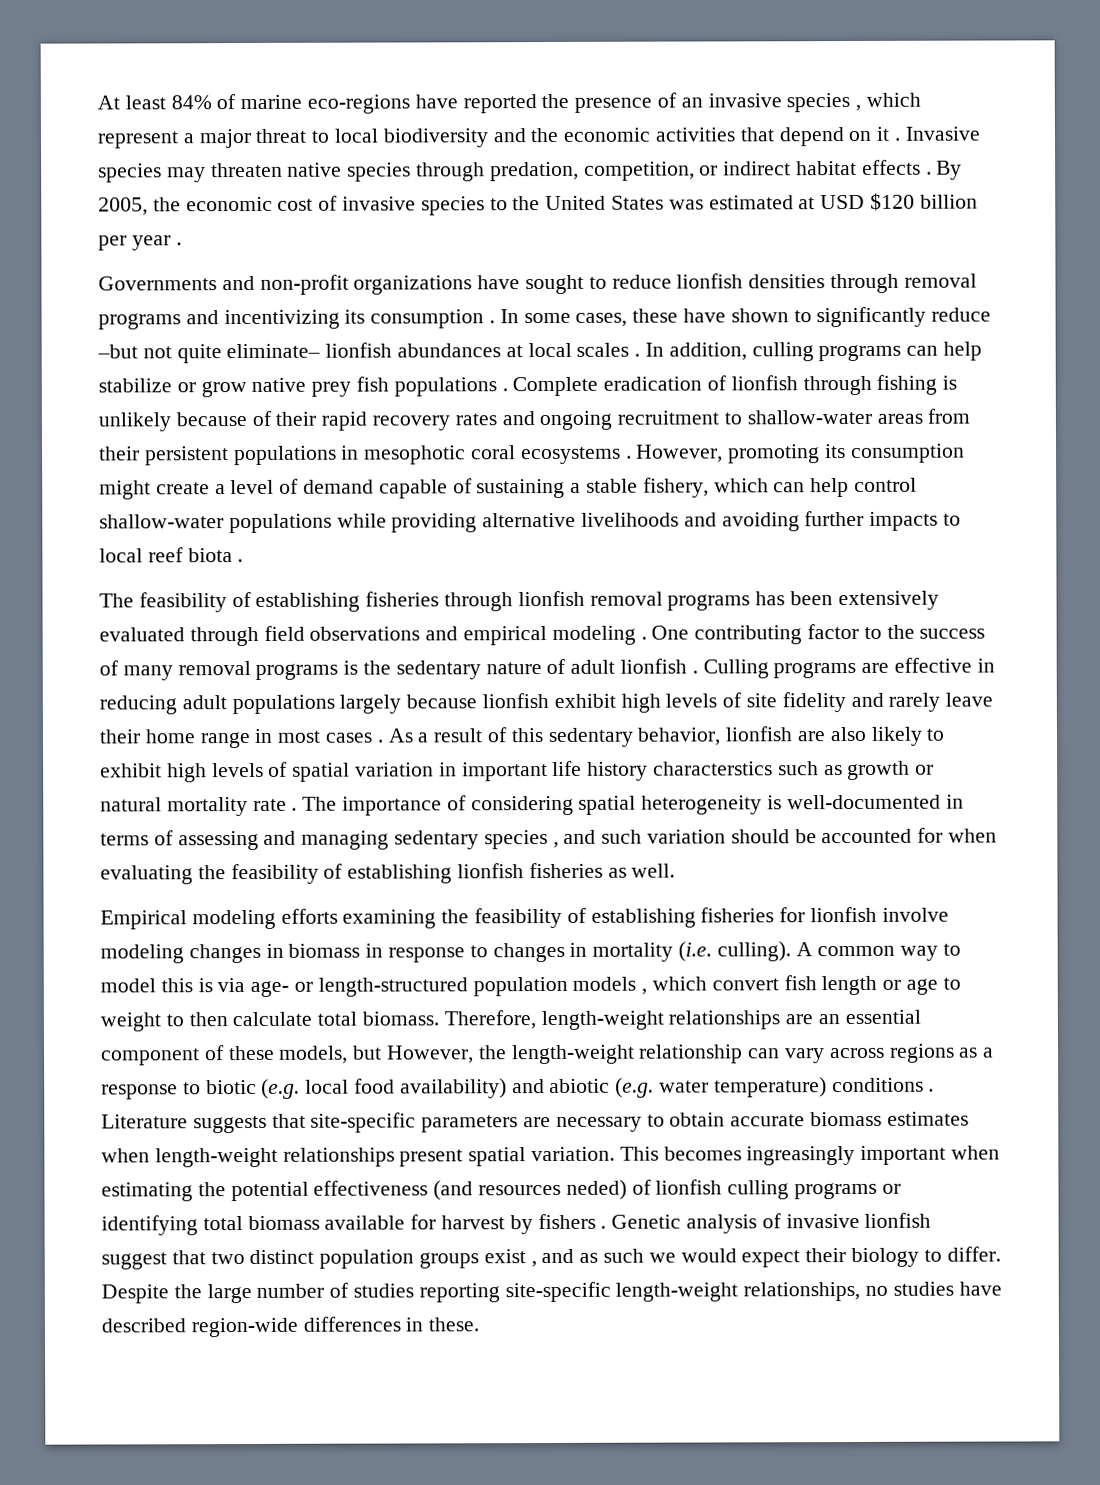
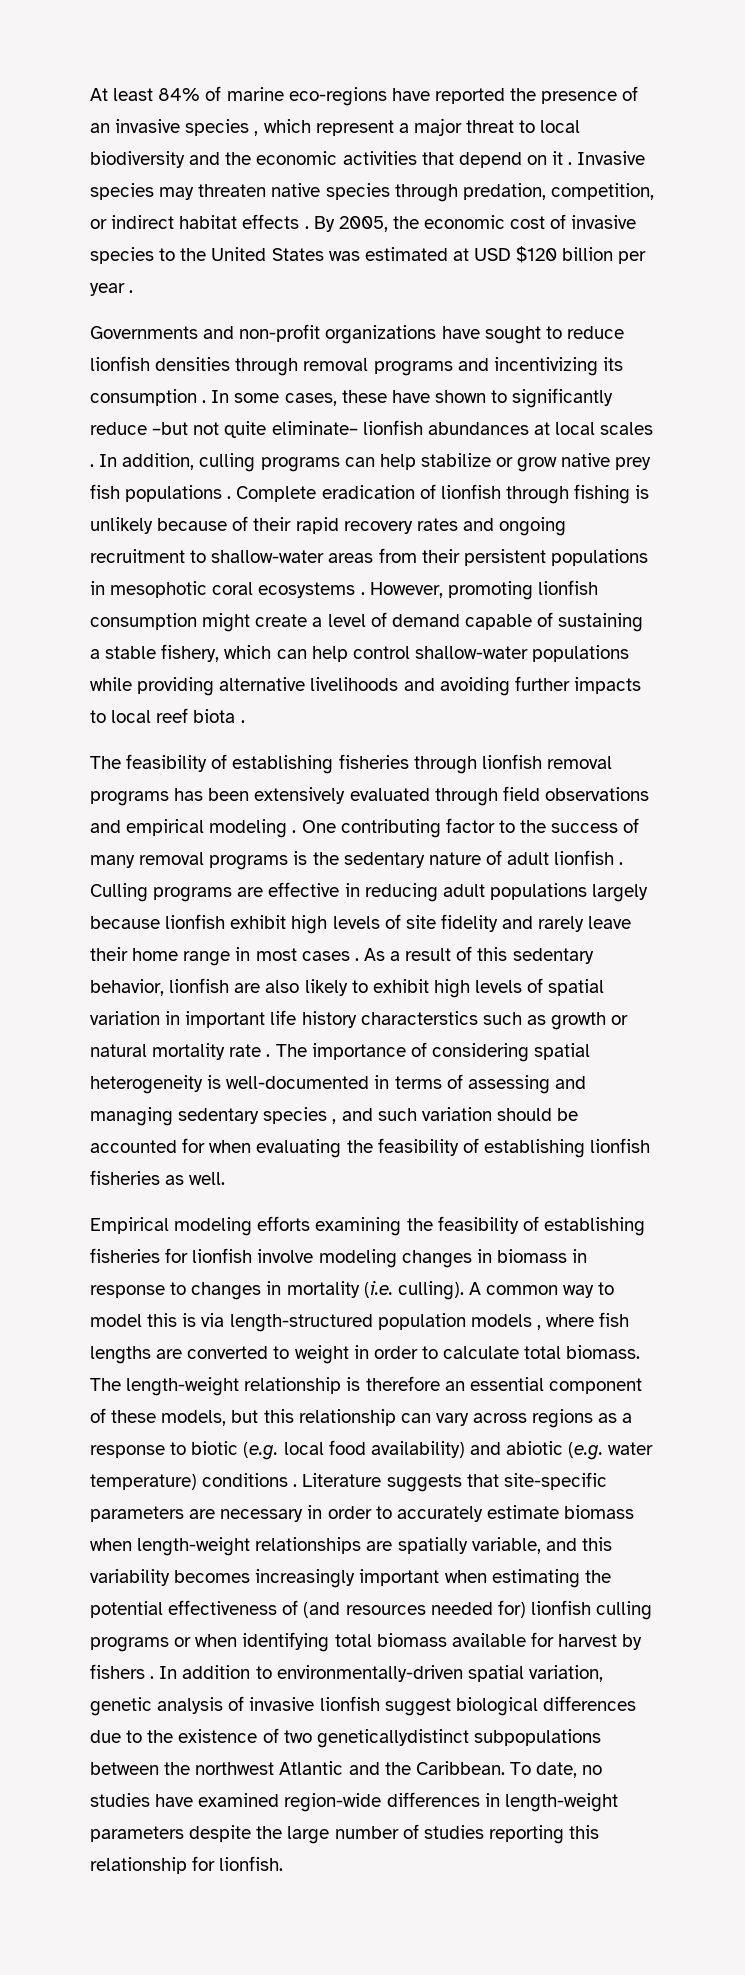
- However, promoting its consumption might create a level of demand capable of sustaining a stable fishery, which can help control shallow-water populations while providing alternative livelihoods and avoiding further impacts to local reef biota .
+ However, promoting lionfish consumption might create a level of demand capable of sustaining a stable fishery, which can help control shallow-water populations while providing alternative livelihoods and avoiding further impacts to local reef biota .
- A common way to model this is via age- or length-structured population models , which convert fish length or age to weight to then calculate total biomass. Therefore, length-weight relationships are an essential component of these models, but However, the length-weight relationship can vary across regions as a response to biotic (e.g. local food availability) and abiotic (e.g. water temperature) conditions .
+ A common way to model this is via length-structured population models , where fish lengths are converted to weight in order to calculate total biomass. The length-weight relationship is therefore an essential component of these models, but this relationship can vary across regions as a response to biotic (e.g. local food availability) and abiotic (e.g. water temperature) conditions .
- Literature suggests that site-specific parameters are necessary to obtain accurate biomass estimates when length-weight relationships present spatial variation. This becomes ingreasingly important when estimating the potential effectiveness (and resources neded) of lionfish culling programs or identifying total biomass available for harvest by fishers .
+ Literature suggests that site-specific parameters are necessary in order to accurately estimate biomass when length-weight relationships are spatially variable, and this variability becomes increasingly important when estimating the potential effectiveness of (and resources needed for) lionfish culling programs or when identifying total biomass available for harvest by fishers .
- Genetic analysis of invasive lionfish suggest that two distinct population groups exist , and as such we would expect their biology to differ. Despite the large number of studies reporting site-specific length-weight relationships, no studies have described region-wide differences in these.
+ In addition to environmentally-driven spatial variation, genetic analysis of invasive lionfish suggest biological differences due to the existence of two geneticallydistinct subpopulations between the northwest Atlantic and the Caribbean. To date, no studies have examined region-wide differences in length-weight parameters despite the large number of studies reporting this relationship for lionfish.

